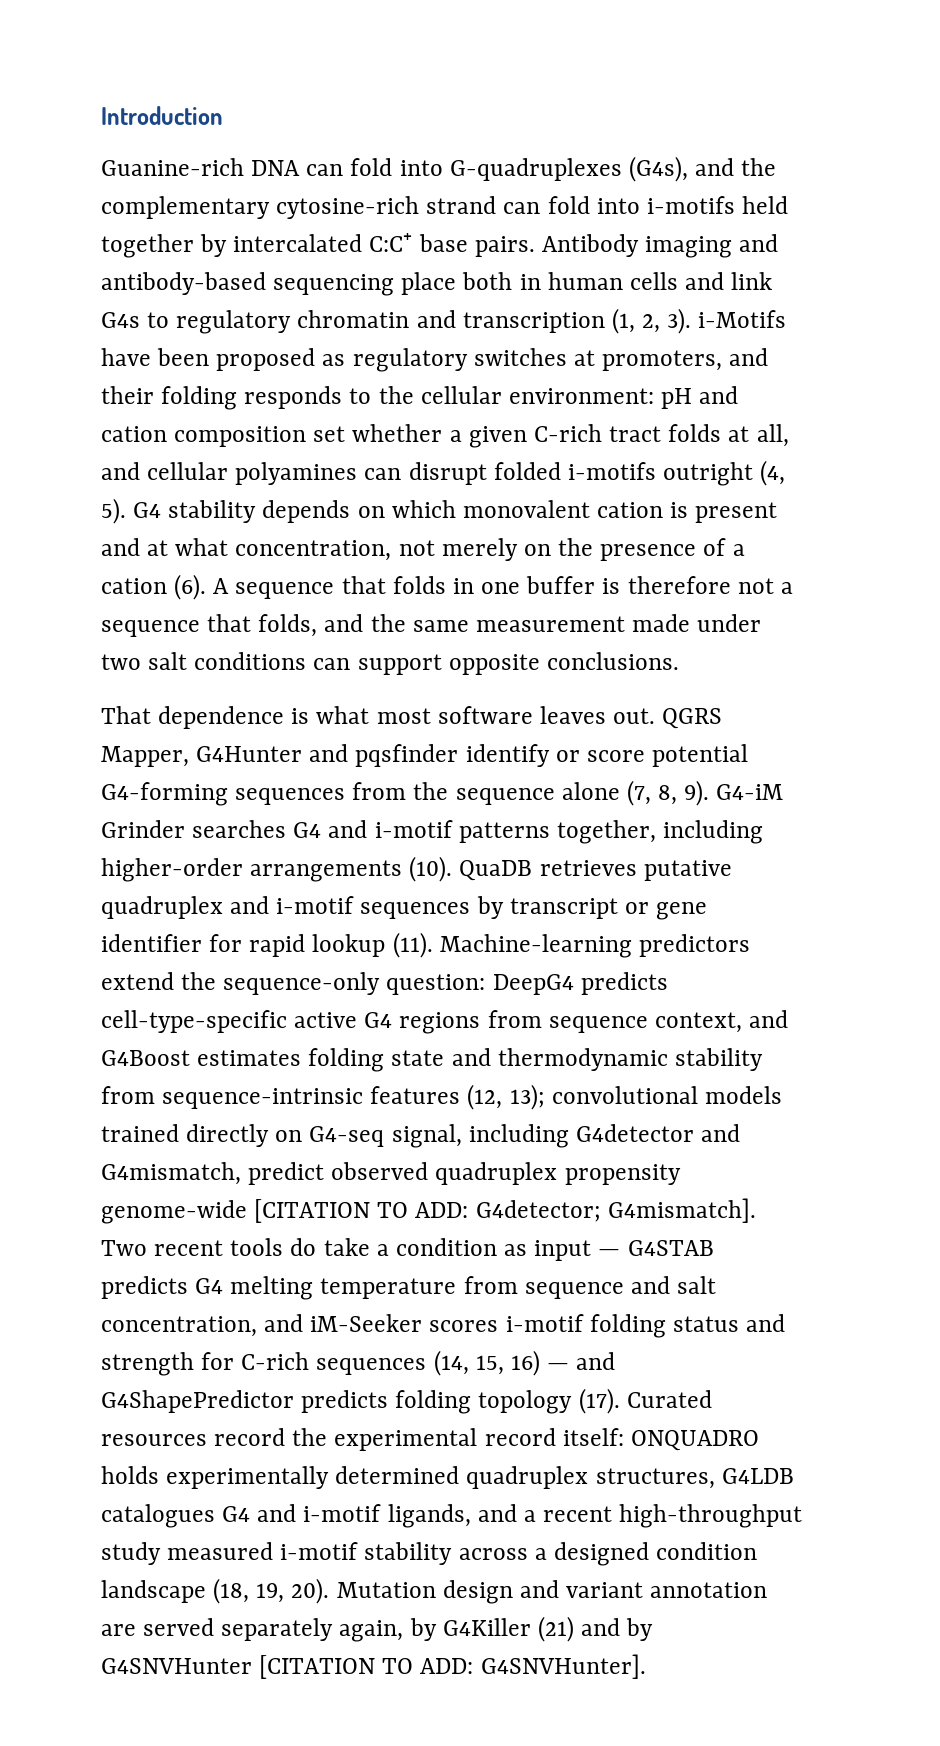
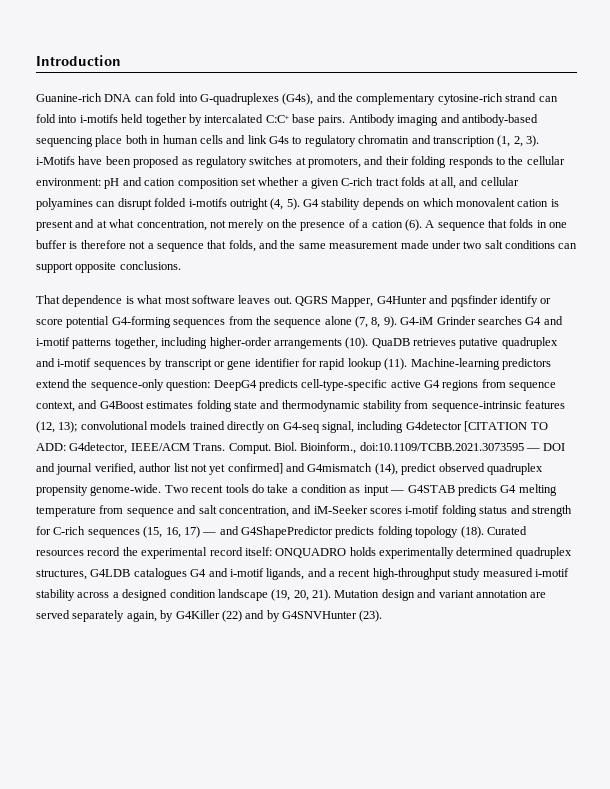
- Machine-learning predictors extend the sequence-only question: DeepG4 predicts cell-type-specific active G4 regions from sequence context, and G4Boost estimates folding state and thermodynamic stability from sequence-intrinsic features (12, 13); convolutional models trained directly on G4-seq signal, including G4detector and G4mismatch, predict observed quadruplex propensity genome-wide [CITATION TO ADD: G4detector; G4mismatch].
+ Machine-learning predictors extend the sequence-only question: DeepG4 predicts cell-type-specific active G4 regions from sequence context, and G4Boost estimates folding state and thermodynamic stability from sequence-intrinsic features (12, 13); convolutional models trained directly on G4-seq signal, including G4detector [CITATION TO ADD: G4detector, IEEE/ACM Trans. Comput. Biol. Bioinform., doi:10.1109/TCBB.2021.3073595 — DOI and journal verified, author list not yet confirmed] and G4mismatch (14), predict observed quadruplex propensity genome-wide.
- Two recent tools do take a condition as input — G4STAB predicts G4 melting temperature from sequence and salt concentration, and iM-Seeker scores i-motif folding status and strength for C-rich sequences (14, 15, 16) — and G4ShapePredictor predicts folding topology (17).
+ Two recent tools do take a condition as input — G4STAB predicts G4 melting temperature from sequence and salt concentration, and iM-Seeker scores i-motif folding status and strength for C-rich sequences (15, 16, 17) — and G4ShapePredictor predicts folding topology (18).
- Curated resources record the experimental record itself: ONQUADRO holds experimentally determined quadruplex structures, G4LDB catalogues G4 and i-motif ligands, and a recent high-throughput study measured i-motif stability across a designed condition landscape (18, 19, 20).
+ Curated resources record the experimental record itself: ONQUADRO holds experimentally determined quadruplex structures, G4LDB catalogues G4 and i-motif ligands, and a recent high-throughput study measured i-motif stability across a designed condition landscape (19, 20, 21).
- Mutation design and variant annotation are served separately again, by G4Killer (21) and by G4SNVHunter [CITATION TO ADD: G4SNVHunter].
+ Mutation design and variant annotation are served separately again, by G4Killer (22) and by G4SNVHunter (23).

